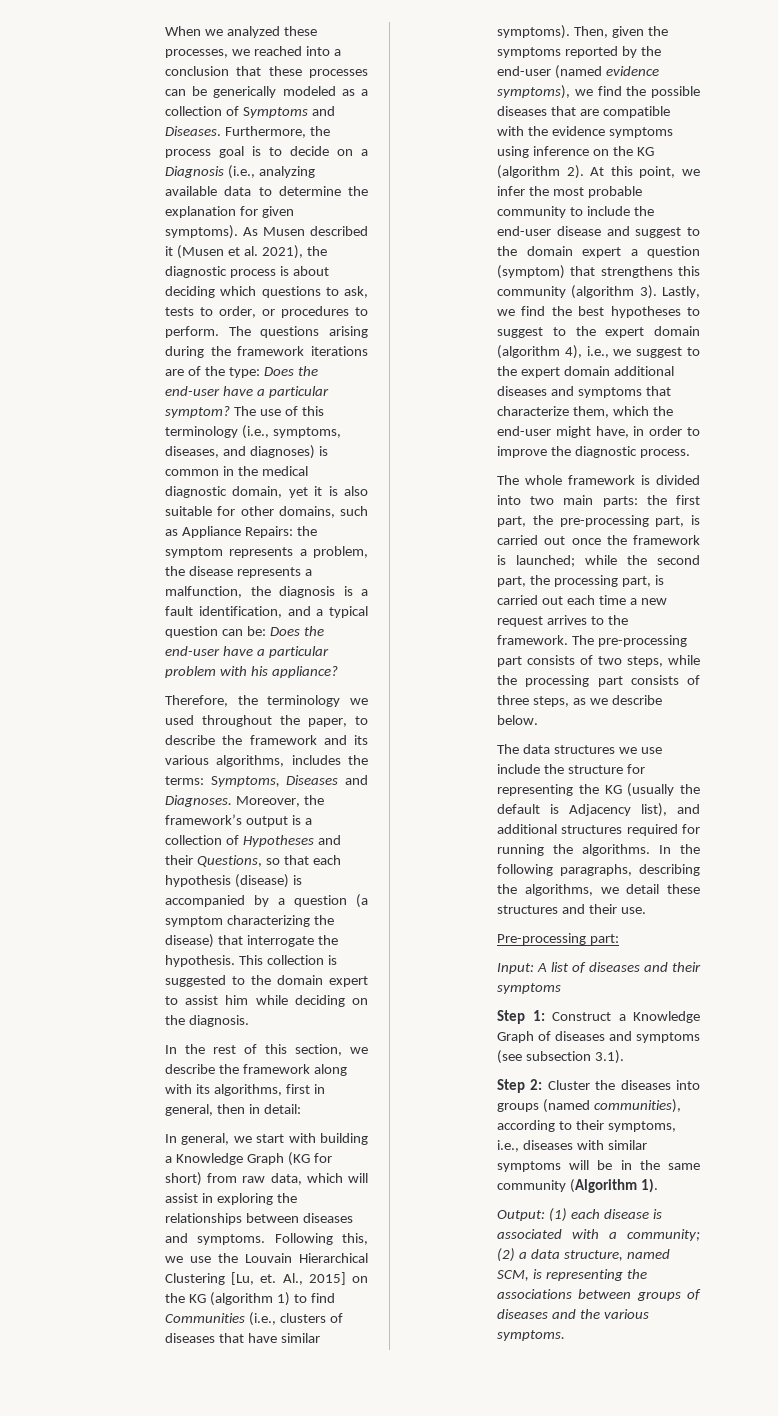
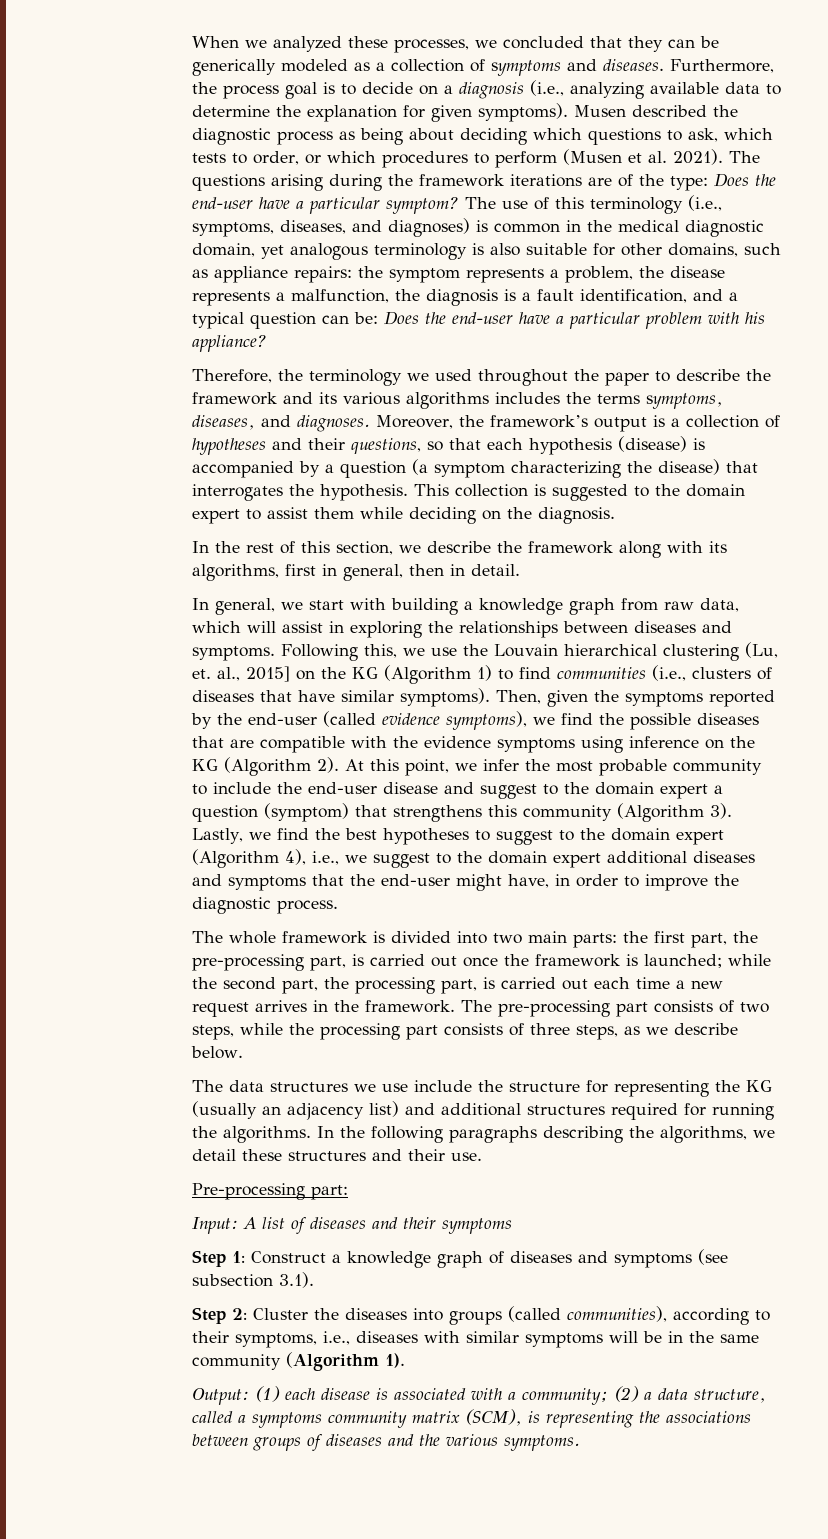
- When we analyzed these processes, we reached into a conclusion that these processes can be generically modeled as a collection of Symptoms and Diseases.
+ When we analyzed these processes, we concluded that they can be generically modeled as a collection of symptoms and diseases.
- Furthermore, the process goal is to decide on a Diagnosis (i.e., analyzing available data to determine the explanation for given symptoms).
+ Furthermore, the process goal is to decide on a diagnosis (i.e., analyzing available data to determine the explanation for given symptoms).
- As Musen described it (Musen et al. 2021), the diagnostic process is about deciding which questions to ask, tests to order, or procedures to perform.
+ Musen described the diagnostic process as being about deciding which questions to ask, which tests to order, or which procedures to perform (Musen et al. 2021).
- The use of this terminology (i.e., symptoms, diseases, and diagnoses) is common in the medical diagnostic domain, yet it is also suitable for other domains, such as Appliance Repairs: the symptom represents a problem, the disease represents a malfunction, the diagnosis is a fault identification, and a typical question can be: Does the end-user have a particular problem with his appliance?
+ The use of this terminology (i.e., symptoms, diseases, and diagnoses) is common in the medical diagnostic domain, yet analogous terminology is also suitable for other domains, such as appliance repairs: the symptom represents a problem, the disease represents a malfunction, the diagnosis is a fault identification, and a typical question can be: Does the end-user have a particular problem with his appliance?
- Therefore, the terminology we used throughout the paper, to describe the framework and its various algorithms, includes the terms: Symptoms, Diseases and Diagnoses.
+ Therefore, the terminology we used throughout the paper to describe the framework and its various algorithms includes the terms symptoms, diseases, and diagnoses.
- Moreover, the framework’s output is a collection of Hypotheses and their Questions, so that each hypothesis (disease) is accompanied by a question (a symptom characterizing the disease) that interrogate the hypothesis.
+ Moreover, the framework’s output is a collection of hypotheses and their questions, so that each hypothesis (disease) is accompanied by a question (a symptom characterizing the disease) that interrogates the hypothesis.
- This collection is suggested to the domain expert to assist him while deciding on the diagnosis.
+ This collection is suggested to the domain expert to assist them while deciding on the diagnosis.
- In the rest of this section, we describe the framework along with its algorithms, first in general, then in detail:
+ In the rest of this section, we describe the framework along with its algorithms, first in general, then in detail.
- In general, we start with building a Knowledge Graph (KG for short) from raw data, which will assist in exploring the relationships between diseases and symptoms.
+ In general, we start with building a knowledge graph from raw data, which will assist in exploring the relationships between diseases and symptoms.
- Following this, we use the Louvain Hierarchical Clustering [Lu, et. Al., 2015] on the KG (algorithm 1) to find Communities (i.e., clusters of diseases that have similar symptoms).
+ Following this, we use the Louvain hierarchical clustering (Lu, et. al., 2015] on the KG (Algorithm 1) to find communities (i.e., clusters of diseases that have similar symptoms).
- Then, given the symptoms reported by the end-user (named evidence symptoms), we find the possible diseases that are compatible with the evidence symptoms using inference on the KG (algorithm 2).
+ Then, given the symptoms reported by the end-user (called evidence symptoms), we find the possible diseases that are compatible with the evidence symptoms using inference on the KG (Algorithm 2).
- At this point, we infer the most probable community to include the end-user disease and suggest to the domain expert a question (symptom) that strengthens this community (algorithm 3).
+ At this point, we infer the most probable community to include the end-user disease and suggest to the domain expert a question (symptom) that strengthens this community (Algorithm 3).
- Lastly, we find the best hypotheses to suggest to the expert domain (algorithm 4), i.e., we suggest to the expert domain additional diseases and symptoms that characterize them, which the end-user might have, in order to improve the diagnostic process.
+ Lastly, we find the best hypotheses to suggest to the domain expert (Algorithm 4), i.e., we suggest to the domain expert additional diseases and symptoms that the end-user might have, in order to improve the diagnostic process.
- The whole framework is divided into two main parts: the first part, the pre-processing part, is carried out once the framework is launched; while the second part, the processing part, is carried out each time a new request arrives to the framework.
+ The whole framework is divided into two main parts: the first part, the pre-processing part, is carried out once the framework is launched; while the second part, the processing part, is carried out each time a new request arrives in the framework.
- The data structures we use include the structure for representing the KG (usually the default is Adjacency list), and additional structures required for running the algorithms.
+ The data structures we use include the structure for representing the KG (usually an adjacency list) and additional structures required for running the algorithms.
- In the following paragraphs, describing the algorithms, we detail these structures and their use.
+ In the following paragraphs describing the algorithms, we detail these structures and their use.
- Step 1: Construct a Knowledge Graph of diseases and symptoms (see subsection 3.1).
+ Step 1: Construct a knowledge graph of diseases and symptoms (see subsection 3.1).
- Step 2: Cluster the diseases into groups (named communities), according to their symptoms, i.e., diseases with similar symptoms will be in the same community (Algorithm 1).
+ Step 2: Cluster the diseases into groups (called communities), according to their symptoms, i.e., diseases with similar symptoms will be in the same community (Algorithm 1).
- Output: (1) each disease is associated with a community; (2) a data structure, named SCM, is representing the associations between groups of diseases and the various symptoms.
+ Output: (1) each disease is associated with a community; (2) a data structure, called a symptoms community matrix (SCM), is representing the associations between groups of diseases and the various symptoms.

